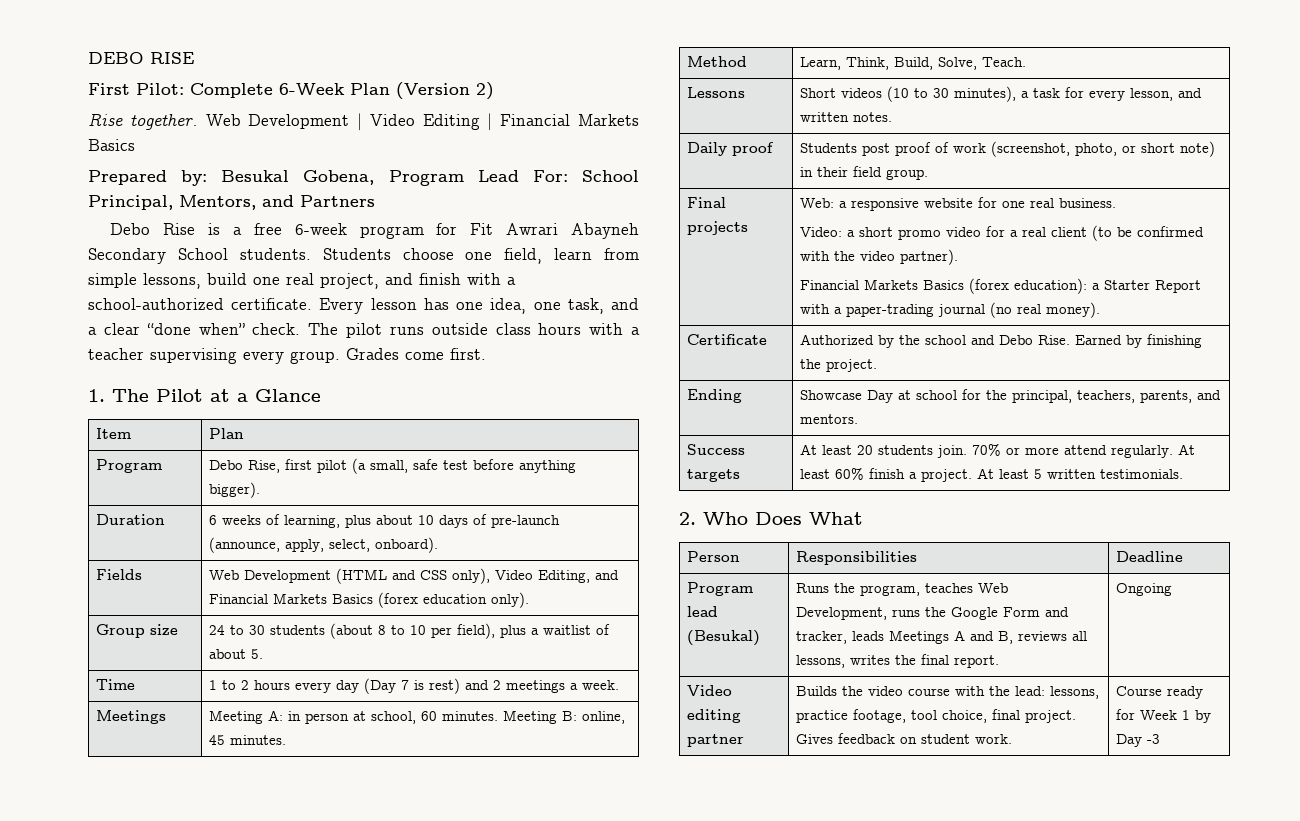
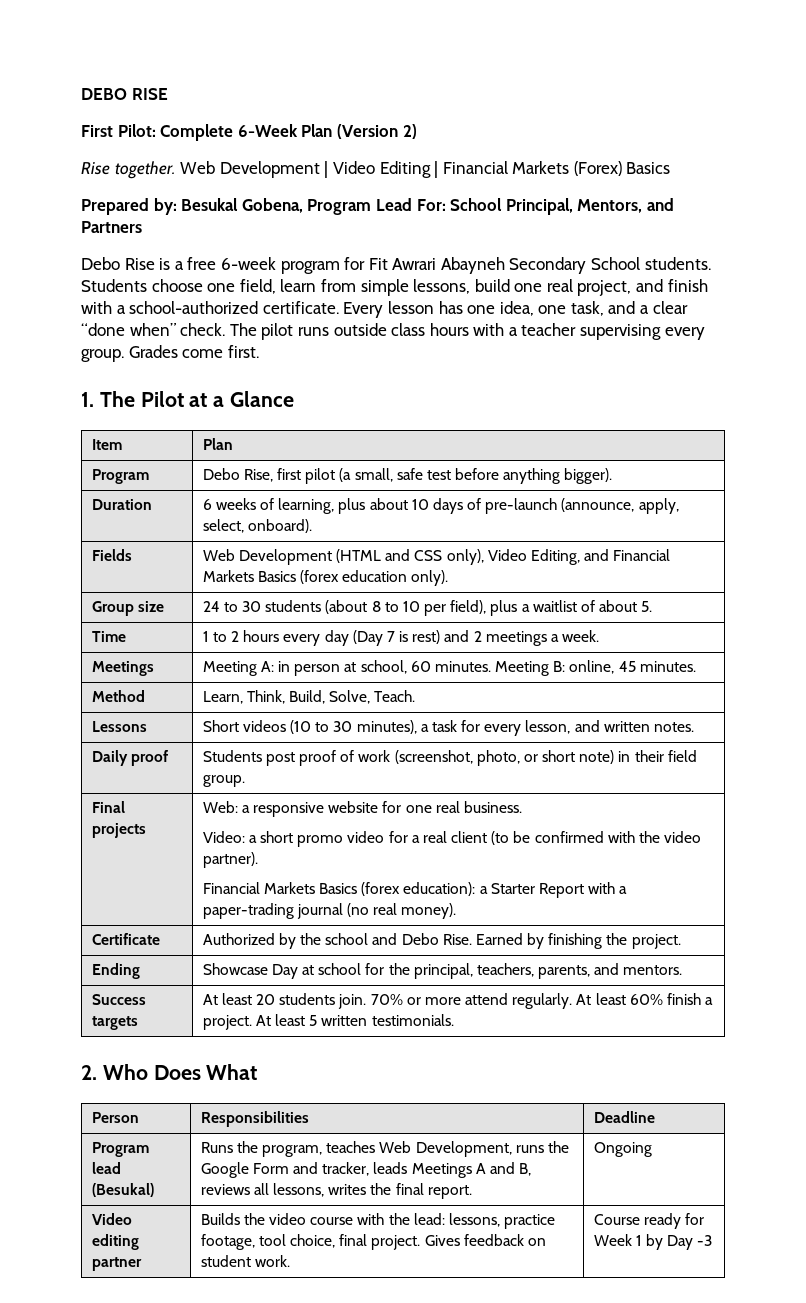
- Web Development | Video Editing | Financial Markets Basics
+ Web Development | Video Editing | Financial Markets (Forex) Basics

